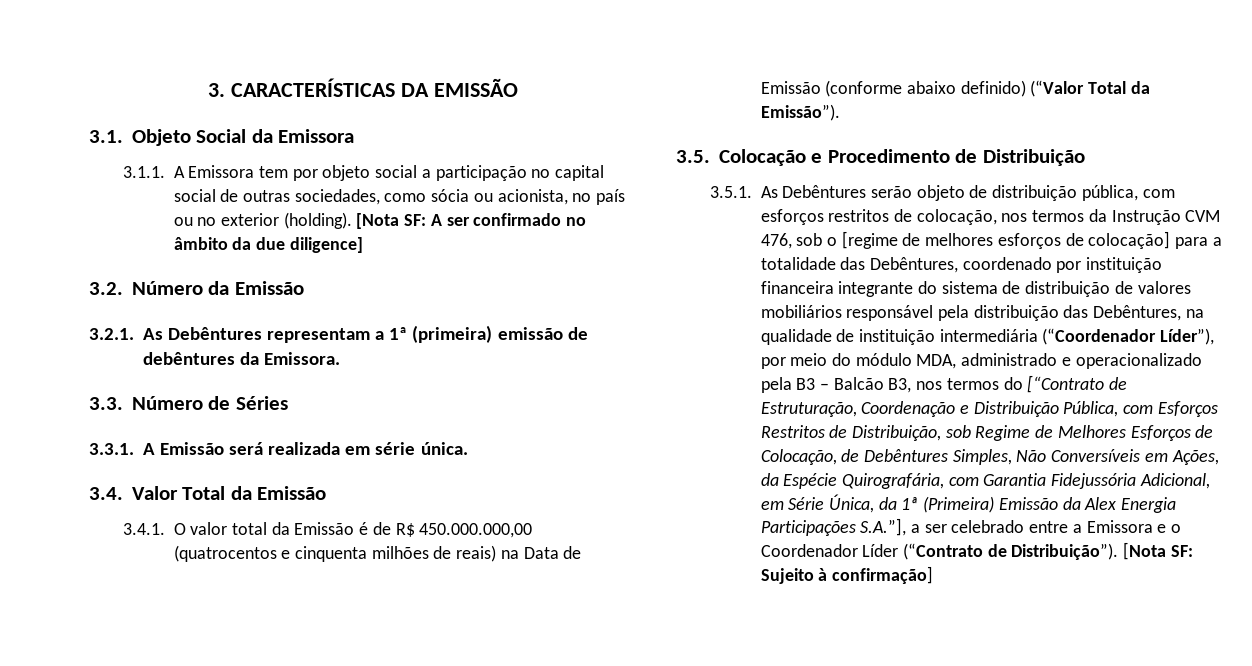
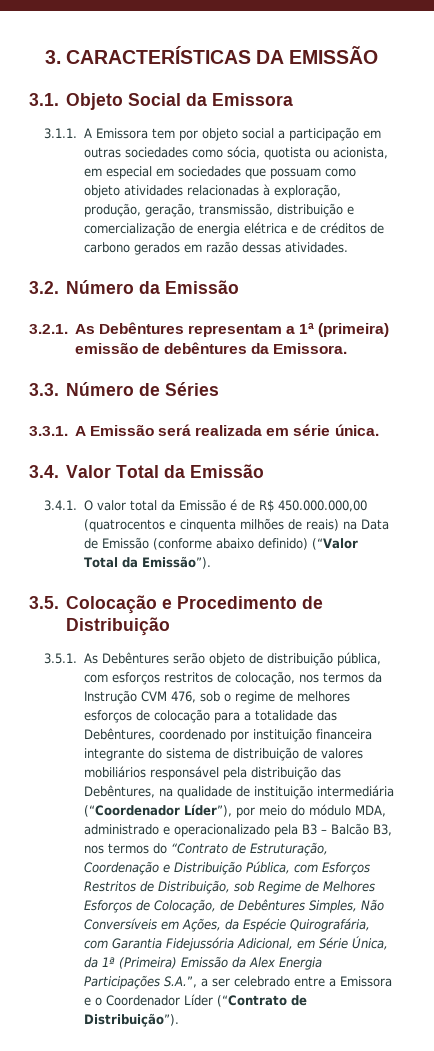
- 3.1.1. A Emissora tem por objeto social a participação no capital social de outras sociedades, como sócia ou acionista, no país ou no exterior (holding). [Nota SF: A ser confirmado no âmbito da due diligence]
+ 3.1.1. A Emissora tem por objeto social a participação em outras sociedades como sócia, quotista ou acionista, em especial em sociedades que possuam como objeto atividades relacionadas à exploração, produção, geração, transmissão, distribuição e comercialização de energia elétrica e de créditos de carbono gerados em razão dessas atividades.
- 3.5.1. As Debêntures serão objeto de distribuição pública, com esforços restritos de colocação, nos termos da Instrução CVM 476, sob o [regime de melhores esforços de colocação] para a totalidade das Debêntures, coordenado por instituição financeira integrante do sistema de distribuição de valores mobiliários responsável pela distribuição das Debêntures, na qualidade de instituição intermediária (“Coordenador Líder”), por meio do módulo MDA, administrado e operacionalizado pela B3 – Balcão B3, nos termos do [“Contrato de Estruturação, Coordenação e Distribuição Pública, com Esforços Restritos de Distribuição, sob Regime de Melhores Esforços de Colocação, de Debêntures Simples, Não Conversíveis em Ações, da Espécie Quirografária, com Garantia Fidejussória Adicional, em Série Única, da 1ª (Primeira) Emissão da Alex Energia Participações S.A.”], a ser celebrado entre a Emissora e o Coordenador Líder (“Contrato de Distribuição”). [Nota SF: Sujeito à confirmação]
+ 3.5.1. As Debêntures serão objeto de distribuição pública, com esforços restritos de colocação, nos termos da Instrução CVM 476, sob o regime de melhores esforços de colocação para a totalidade das Debêntures, coordenado por instituição financeira integrante do sistema de distribuição de valores mobiliários responsável pela distribuição das Debêntures, na qualidade de instituição intermediária (“Coordenador Líder”), por meio do módulo MDA, administrado e operacionalizado pela B3 – Balcão B3, nos termos do “Contrato de Estruturação, Coordenação e Distribuição Pública, com Esforços Restritos de Distribuição, sob Regime de Melhores Esforços de Colocação, de Debêntures Simples, Não Conversíveis em Ações, da Espécie Quirografária, com Garantia Fidejussória Adicional, em Série Única, da 1ª (Primeira) Emissão da Alex Energia Participações S.A.”, a ser celebrado entre a Emissora e o Coordenador Líder (“Contrato de Distribuição”).

